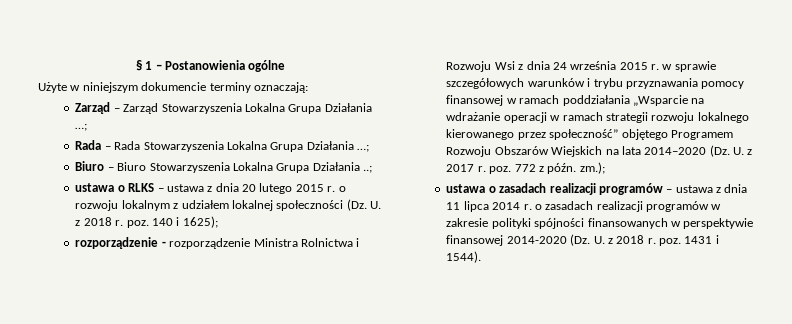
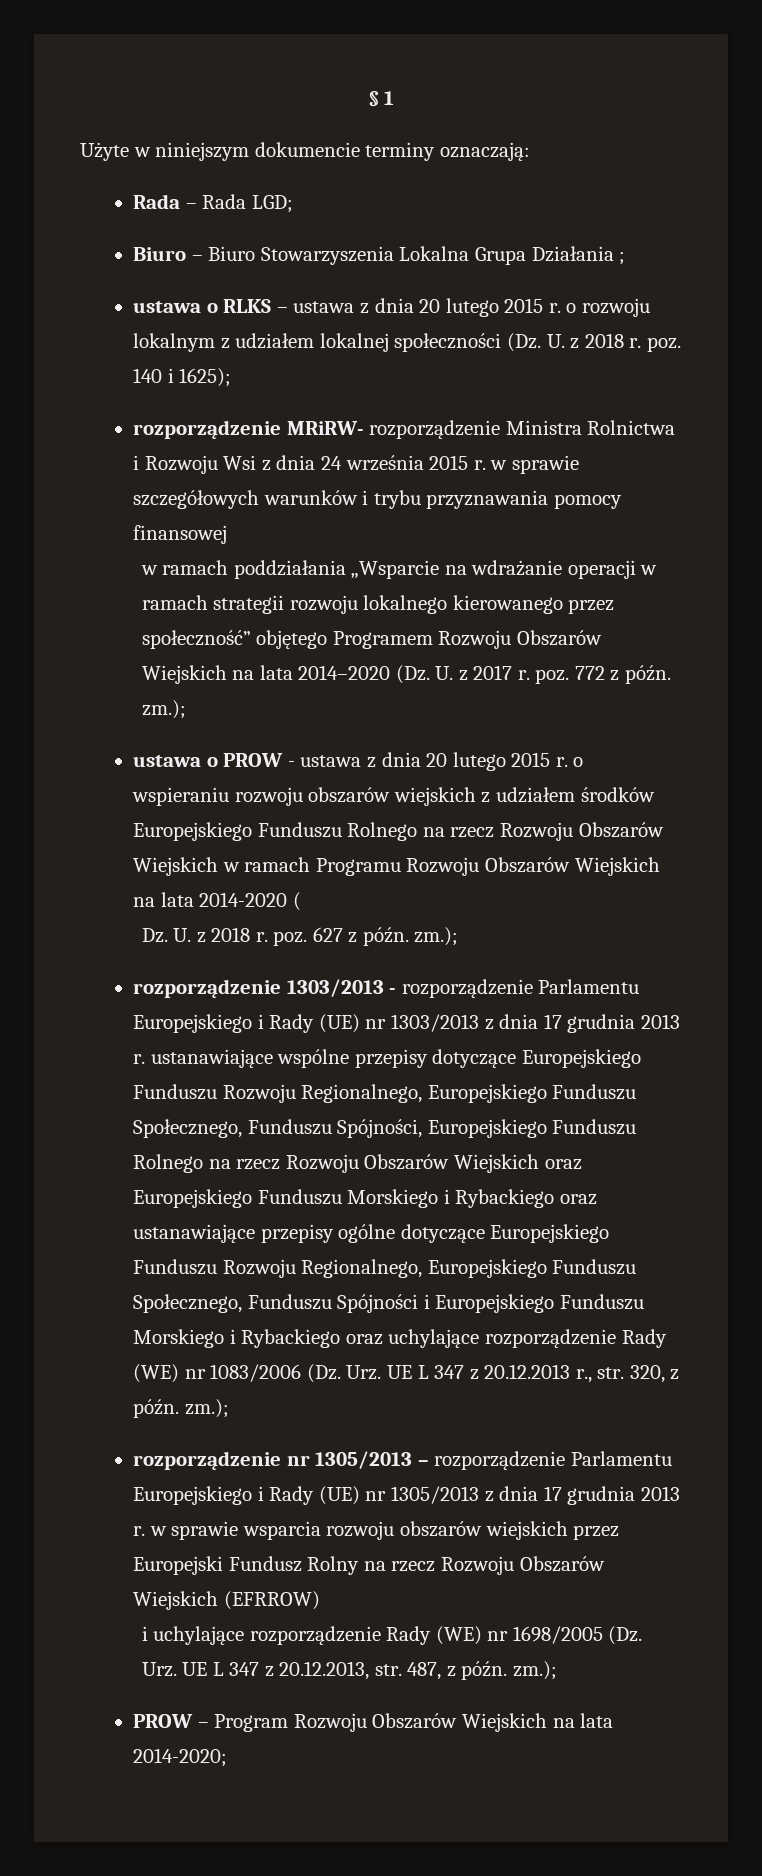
- § 1 – Postanowienia ogólne
+ § 1
- Zarząd – Zarząd Stowarzyszenia Lokalna Grupa Działania …;
- Rada – Rada Stowarzyszenia Lokalna Grupa Działania …;
+ Rada – Rada LGD;
- Biuro – Biuro Stowarzyszenia Lokalna Grupa Działania ..;
+ Biuro – Biuro Stowarzyszenia Lokalna Grupa Działania ;
- rozporządzenie - rozporządzenie Ministra Rolnictwa i Rozwoju Wsi z dnia 24 września 2015 r. w sprawie szczegółowych warunków i trybu przyznawania pomocy finansowej w ramach poddziałania „Wsparcie na wdrażanie operacji w ramach strategii rozwoju lokalnego kierowanego przez społeczność” objętego Programem Rozwoju Obszarów Wiejskich na lata 2014–2020 (Dz. U. z 2017 r. poz. 772 z późn. zm.);
+ rozporządzenie MRiRW- rozporządzenie Ministra Rolnictwa i Rozwoju Wsi z dnia 24 września 2015 r. w sprawie szczegółowych warunków i trybu przyznawania pomocy finansowej
+ w ramach poddziałania „Wsparcie na wdrażanie operacji w ramach strategii rozwoju lokalnego kierowanego przez społeczność” objętego Programem Rozwoju Obszarów Wiejskich na lata 2014–2020 (Dz. U. z 2017 r. poz. 772 z późn. zm.);
- ustawa o zasadach realizacji programów – ustawa z dnia 11 lipca 2014 r. o zasadach realizacji programów w zakresie polityki spójności finansowanych w perspektywie finansowej 2014-2020 (Dz. U. z 2018 r. poz. 1431 i 1544).
+ ustawa o PROW - ustawa z dnia 20 lutego 2015 r. o wspieraniu rozwoju obszarów wiejskich z udziałem środków Europejskiego Funduszu Rolnego na rzecz Rozwoju Obszarów Wiejskich w ramach Programu Rozwoju Obszarów Wiejskich na lata 2014-2020 (
+ Dz. U. z 2018 r. poz. 627 z późn. zm.);
+ rozporządzenie 1303/2013 - rozporządzenie Parlamentu Europejskiego i Rady (UE) nr 1303/2013 z dnia 17 grudnia 2013 r. ustanawiające wspólne przepisy dotyczące Europejskiego Funduszu Rozwoju Regionalnego, Europejskiego Funduszu Społecznego, Funduszu Spójności, Europejskiego Funduszu Rolnego na rzecz Rozwoju Obszarów Wiejskich oraz Europejskiego Funduszu Morskiego i Rybackiego oraz ustanawiające przepisy ogólne dotyczące Europejskiego Funduszu Rozwoju Regionalnego, Europejskiego Funduszu Społecznego, Funduszu Spójności i Europejskiego Funduszu Morskiego i Rybackiego oraz uchylające rozporządzenie Rady (WE) nr 1083/2006 (Dz. Urz. UE L 347 z 20.12.2013 r., str. 320, z późn. zm.);
+ rozporządzenie nr 1305/2013 – rozporządzenie Parlamentu Europejskiego i Rady (UE) nr 1305/2013 z dnia 17 grudnia 2013 r. w sprawie wsparcia rozwoju obszarów wiejskich przez Europejski Fundusz Rolny na rzecz Rozwoju Obszarów Wiejskich (EFRROW)
+ i uchylające rozporządzenie Rady (WE) nr 1698/2005 (Dz. Urz. UE L 347 z 20.12.2013, str. 487, z późn. zm.);
+ PROW – Program Rozwoju Obszarów Wiejskich na lata 2014-2020;

